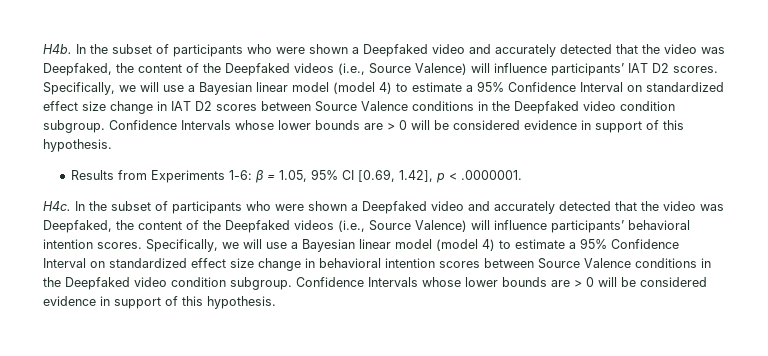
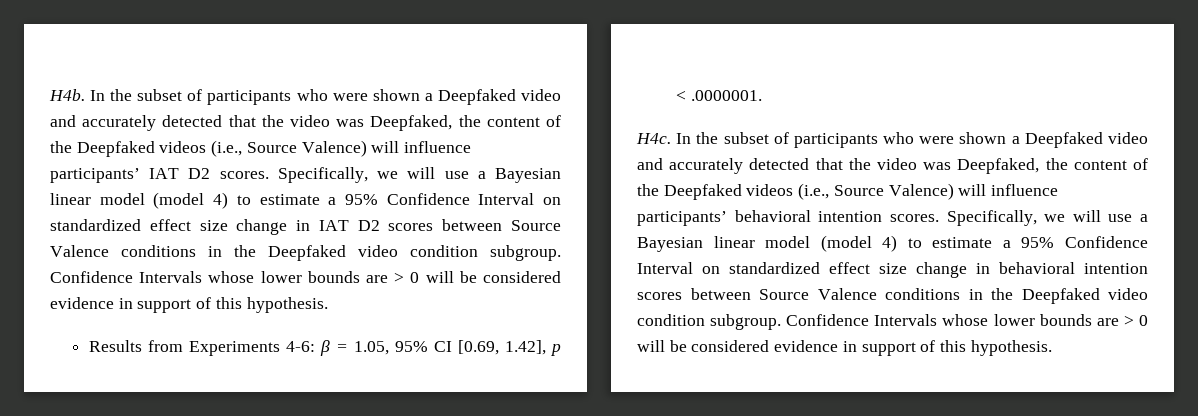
- Results from Experiments 1-6: β = 1.05, 95% CI [0.69, 1.42], p < .0000001.
+ Results from Experiments 4-6: β = 1.05, 95% CI [0.69, 1.42], p < .0000001.

